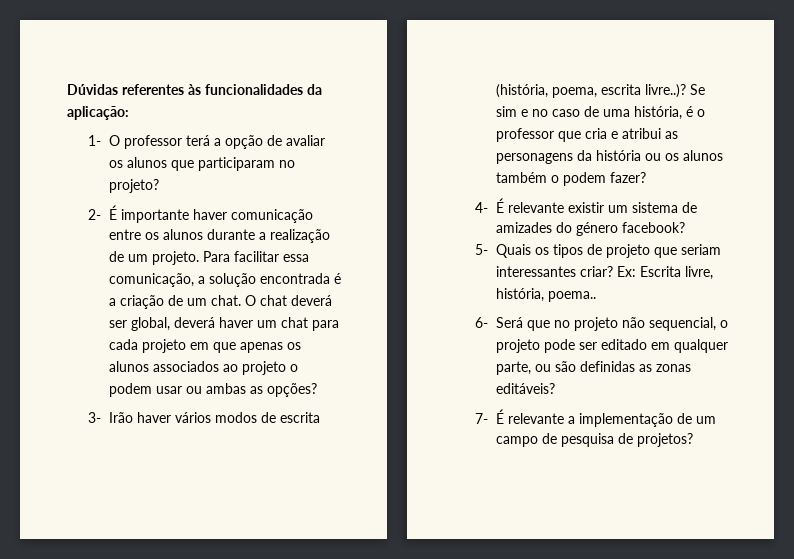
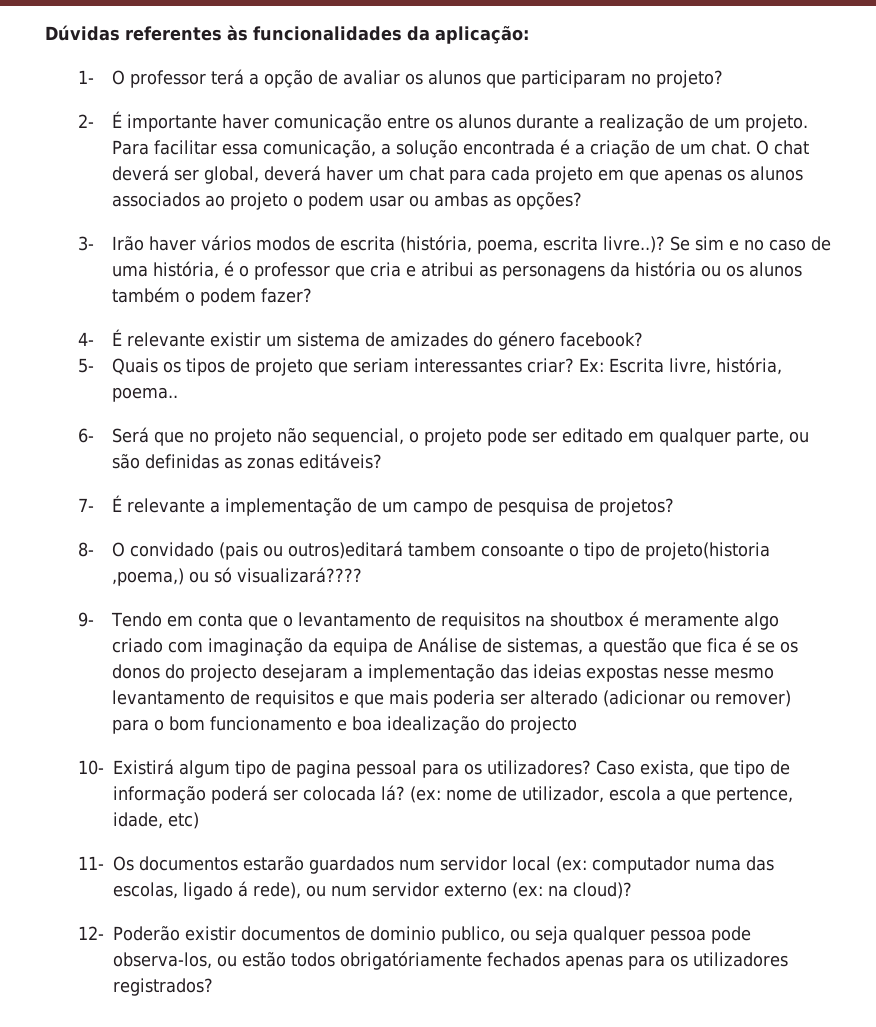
+ 8- O convidado (pais ou outros)editará tambem consoante o tipo de projeto(historia ,poema,) ou só visualizará????
+ 9- Tendo em conta que o levantamento de requisitos na shoutbox é meramente algo criado com imaginação da equipa de Análise de sistemas, a questão que fica é se os donos do projecto desejaram a implementação das ideias expostas nesse mesmo levantamento de requisitos e que mais poderia ser alterado (adicionar ou remover) para o bom funcionamento e boa idealização do projecto
+ 10- Existirá algum tipo de pagina pessoal para os utilizadores? Caso exista, que tipo de informação poderá ser colocada lá? (ex: nome de utilizador, escola a que pertence, idade, etc)
+ 11- Os documentos estarão guardados num servidor local (ex: computador numa das escolas, ligado á rede), ou num servidor externo (ex: na cloud)?
+ 12- Poderão existir documentos de dominio publico, ou seja qualquer pessoa pode observa-los, ou estão todos obrigatóriamente fechados apenas para os utilizadores registrados?

